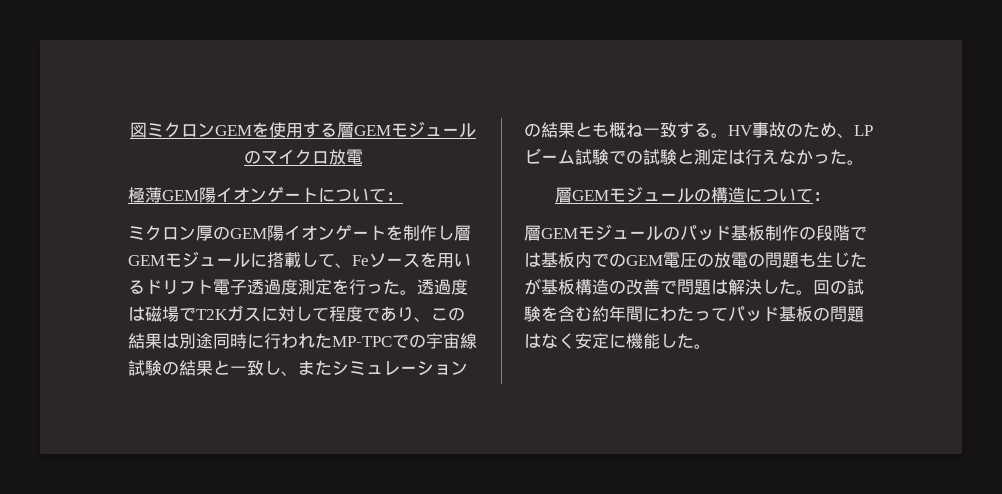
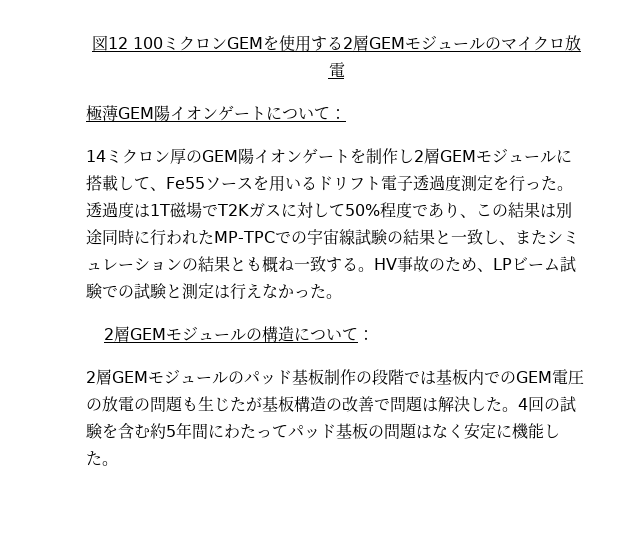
- 図ミクロンGEMを使用する層GEMモジュールのマイクロ放電
+ 図12 100ミクロンGEMを使用する2層GEMモジュールのマイクロ放電
- ミクロン厚のGEM陽イオンゲートを制作し層GEMモジュールに搭載して、Feソースを用いるドリフト電子透過度測定を行った。
+ 14ミクロン厚のGEM陽イオンゲートを制作し2層GEMモジュールに搭載して、Fe55ソースを用いるドリフト電子透過度測定を行った。
- 透過度は磁場でT2Kガスに対して程度であり、この結果は別途同時に行われたMP-TPCでの宇宙線試験の結果と一致し、またシミュレーションの結果とも概ね一致する。
+ 透過度は1T磁場でT2Kガスに対して50%程度であり、この結果は別途同時に行われたMP-TPCでの宇宙線試験の結果と一致し、またシミュレーションの結果とも概ね一致する。
- 層GEMモジュールの構造について：
+ 2層GEMモジュールの構造について：
- 層GEMモジュールのパッド基板制作の段階では基板内でのGEM電圧の放電の問題も生じたが基板構造の改善で問題は解決した。
+ 2層GEMモジュールのパッド基板制作の段階では基板内でのGEM電圧の放電の問題も生じたが基板構造の改善で問題は解決した。
- 回の試験を含む約年間にわたってパッド基板の問題はなく安定に機能した。
+ 4回の試験を含む約5年間にわたってパッド基板の問題はなく安定に機能した。

